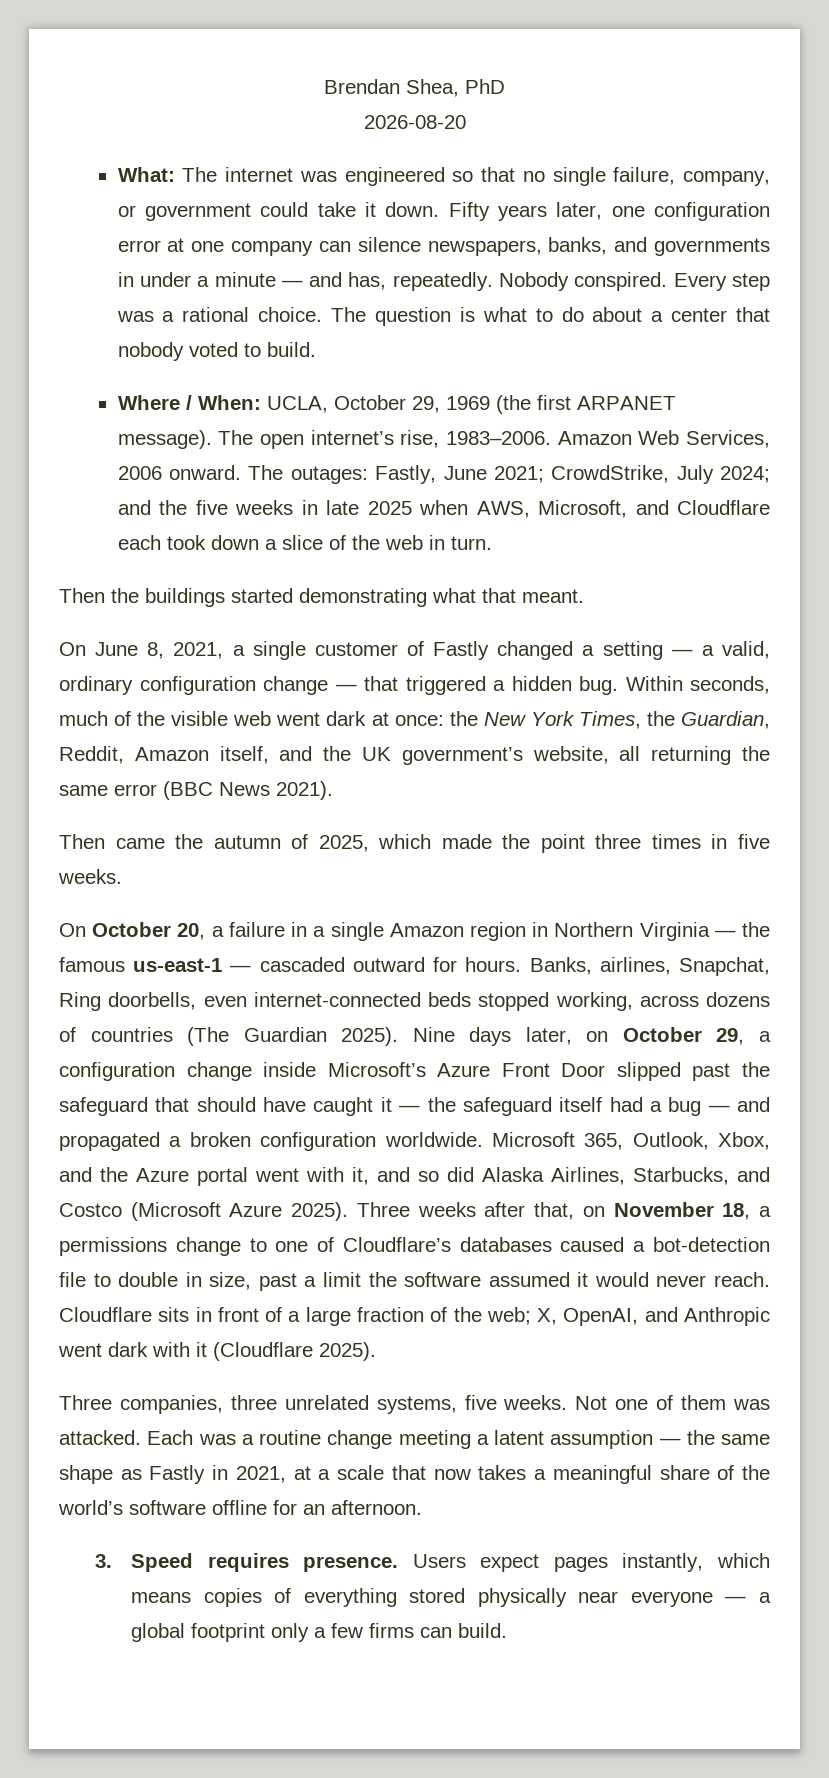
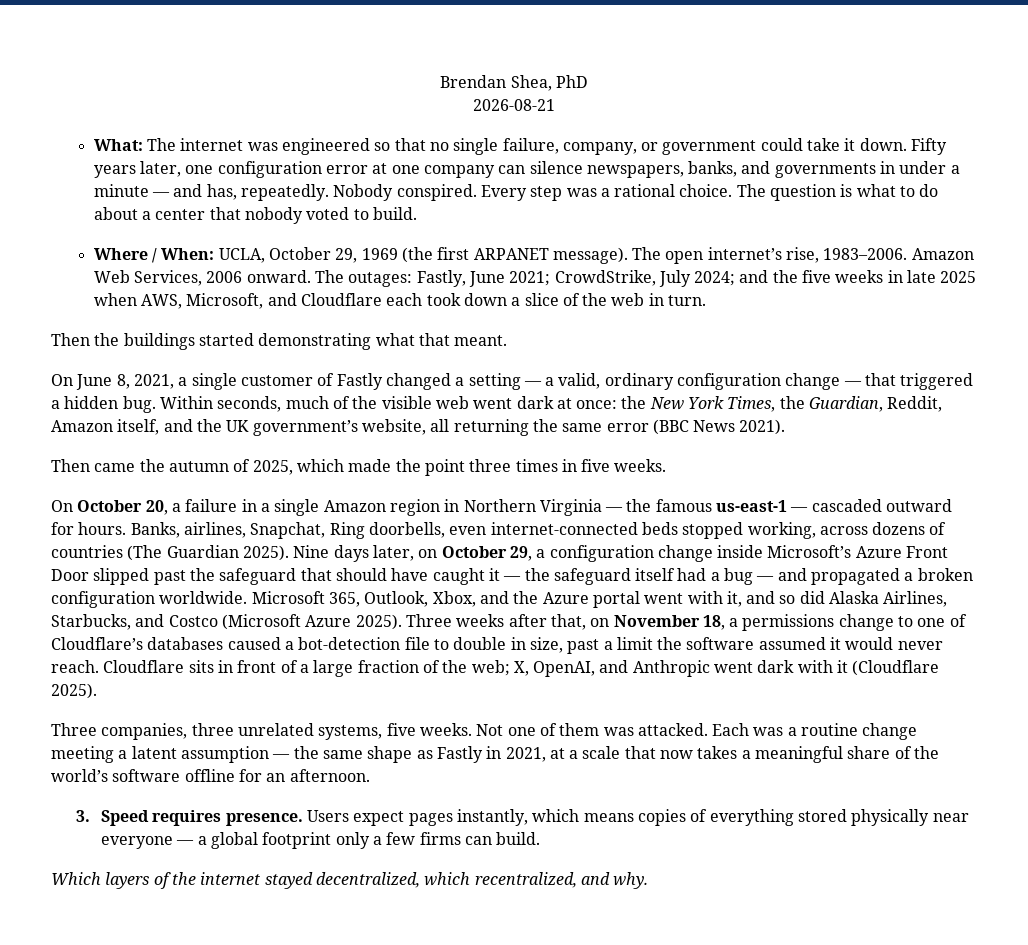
- 2026-08-20
+ 2026-08-21
+ Which layers of the internet stayed decentralized, which recentralized, and why.

